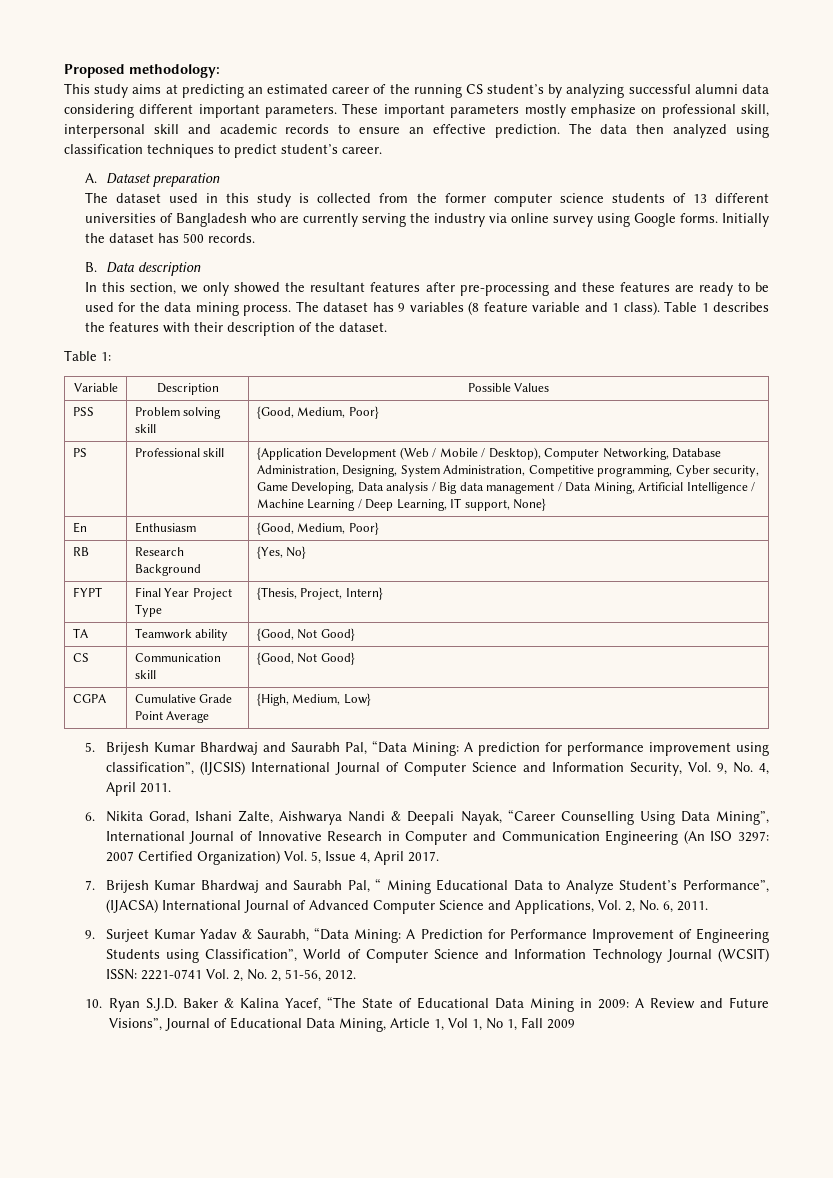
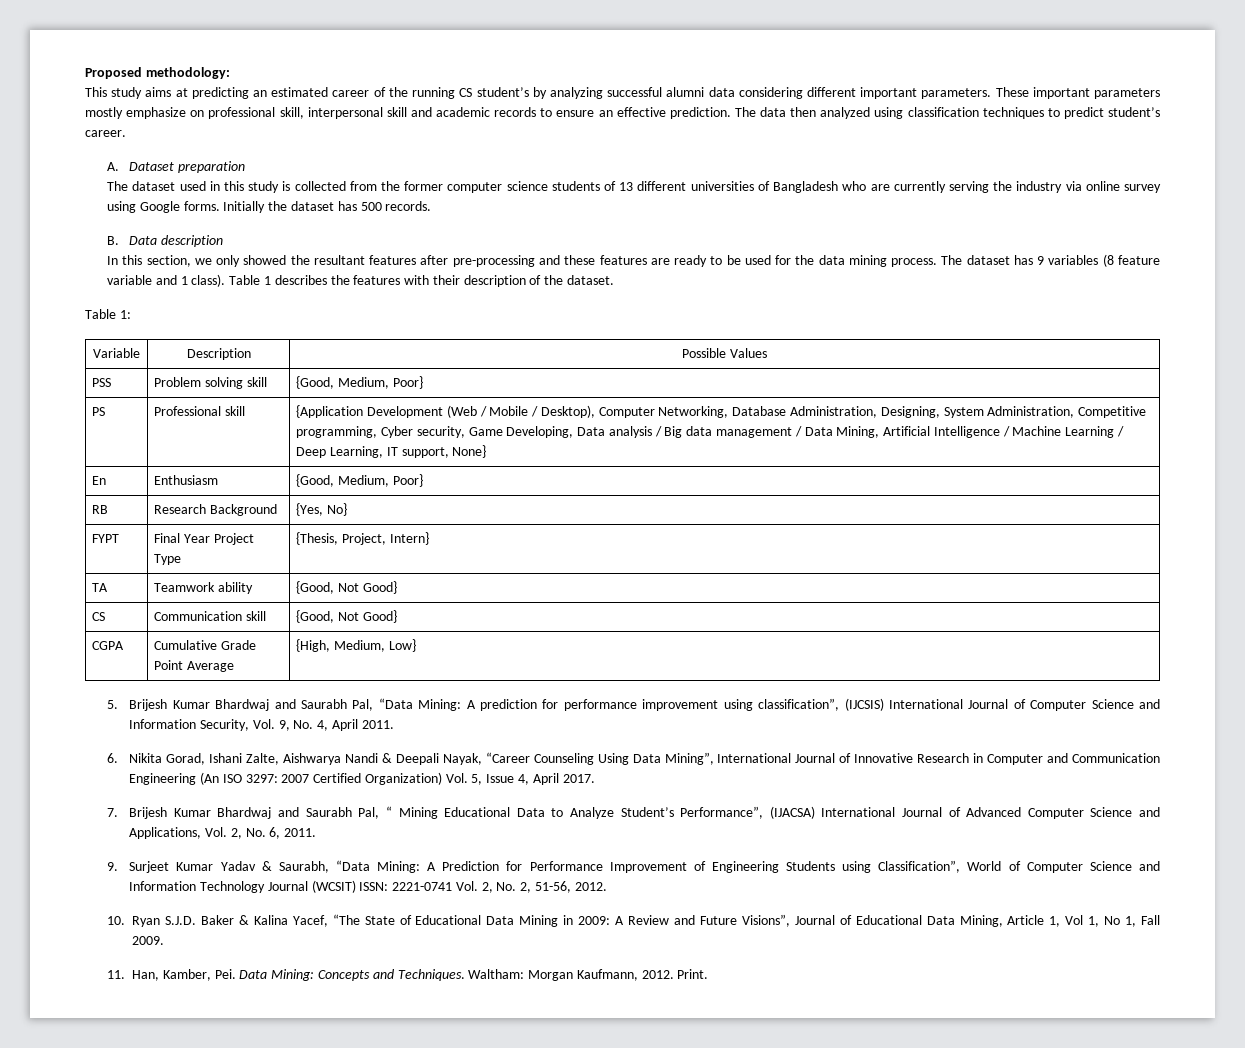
- 6. Nikita Gorad, Ishani Zalte, Aishwarya Nandi & Deepali Nayak, “Career Counselling Using Data Mining”, International Journal of Innovative Research in Computer and Communication Engineering (An ISO 3297: 2007 Certified Organization) Vol. 5, Issue 4, April 2017.
+ 6. Nikita Gorad, Ishani Zalte, Aishwarya Nandi & Deepali Nayak, “Career Counseling Using Data Mining”, International Journal of Innovative Research in Computer and Communication Engineering (An ISO 3297: 2007 Certified Organization) Vol. 5, Issue 4, April 2017.
- 10. Ryan S.J.D. Baker & Kalina Yacef, “The State of Educational Data Mining in 2009: A Review and Future Visions”, Journal of Educational Data Mining, Article 1, Vol 1, No 1, Fall 2009
+ 10. Ryan S.J.D. Baker & Kalina Yacef, “The State of Educational Data Mining in 2009: A Review and Future Visions”, Journal of Educational Data Mining, Article 1, Vol 1, No 1, Fall 2009.
+ 11. Han, Kamber, Pei. Data Mining: Concepts and Techniques. Waltham: Morgan Kaufmann, 2012. Print.

